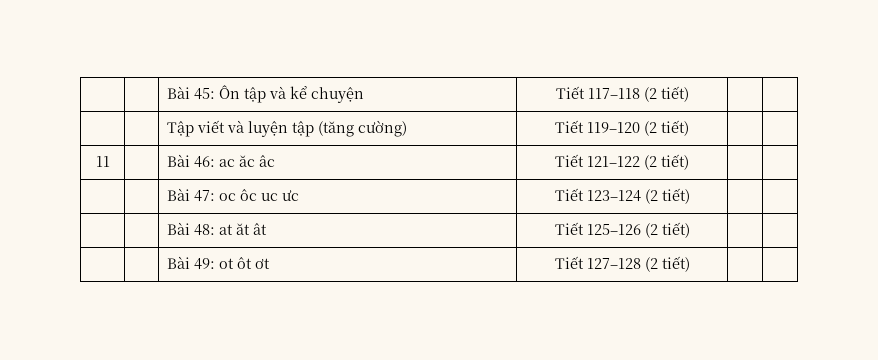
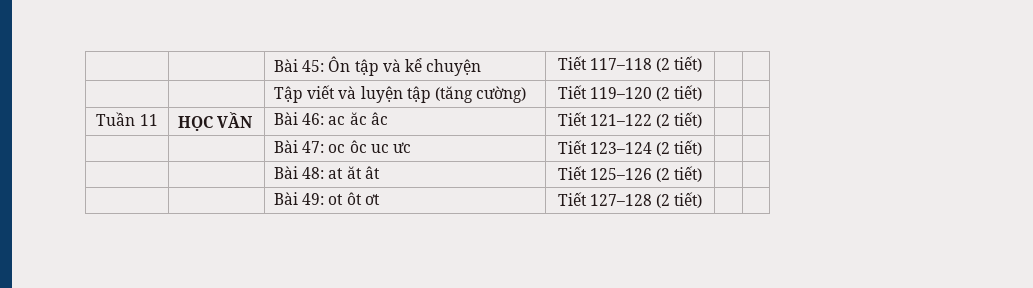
- 11 | | Bài 46: ac ăc âc | Tiết 121–122 (2 tiết) | |
+ Tuần 11 | HỌC VẦN | Bài 46: ac ăc âc | Tiết 121–122 (2 tiết) | |

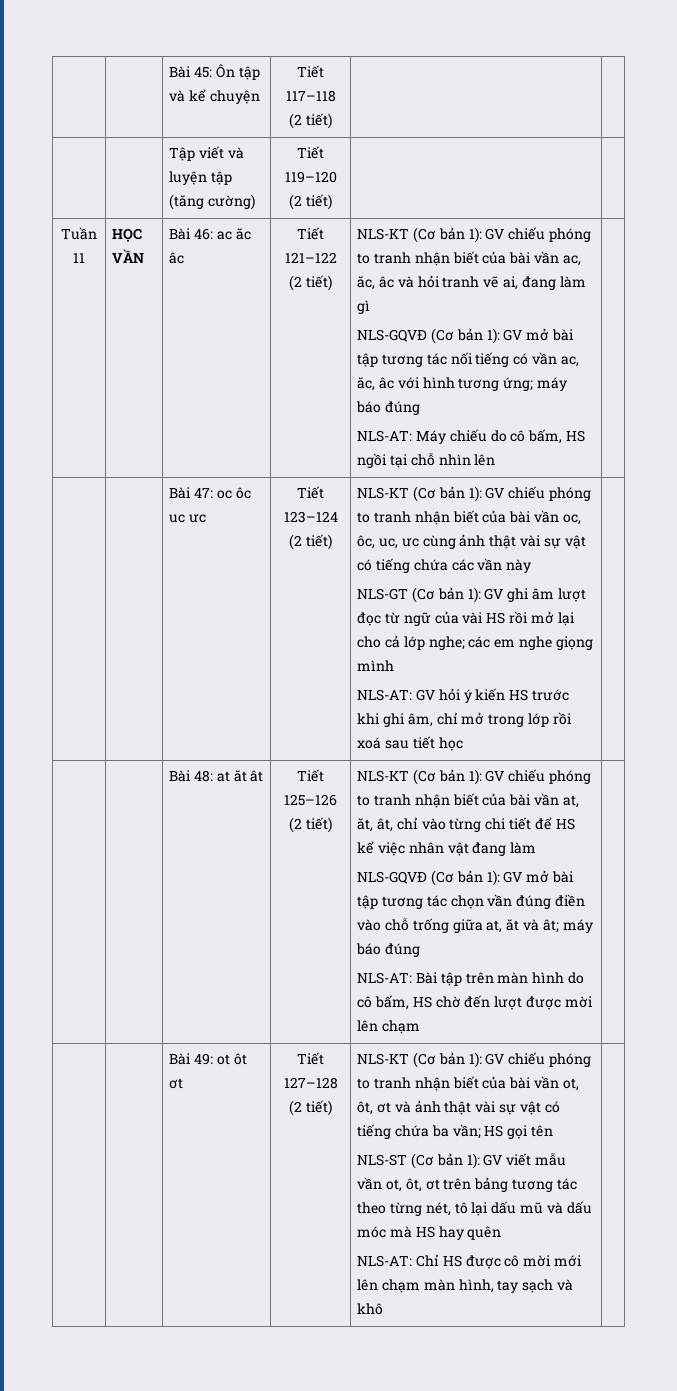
+ NLS-KT (Cơ bản 1): GV chiếu phóng to tranh nhận biết của bài vần ac, ăc, âc và hỏi tranh vẽ ai, đang làm gì
+ NLS-GQVĐ (Cơ bản 1): GV mở bài tập tương tác nối tiếng có vần ac, ăc, âc với hình tương ứng; máy báo đúng
+ NLS-AT: Máy chiếu do cô bấm, HS ngồi tại chỗ nhìn lên
+ NLS-KT (Cơ bản 1): GV chiếu phóng to tranh nhận biết của bài vần oc, ôc, uc, ưc cùng ảnh thật vài sự vật có tiếng chứa các vần này
+ NLS-GT (Cơ bản 1): GV ghi âm lượt đọc từ ngữ của vài HS rồi mở lại cho cả lớp nghe; các em nghe giọng mình
+ NLS-AT: GV hỏi ý kiến HS trước khi ghi âm, chỉ mở trong lớp rồi xoá sau tiết học
+ NLS-KT (Cơ bản 1): GV chiếu phóng to tranh nhận biết của bài vần at, ăt, ât, chỉ vào từng chi tiết để HS kể việc nhân vật đang làm
+ NLS-GQVĐ (Cơ bản 1): GV mở bài tập tương tác chọn vần đúng điền vào chỗ trống giữa at, ăt và ât; máy báo đúng
+ NLS-AT: Bài tập trên màn hình do cô bấm, HS chờ đến lượt được mời lên chạm
+ NLS-KT (Cơ bản 1): GV chiếu phóng to tranh nhận biết của bài vần ot, ôt, ơt và ảnh thật vài sự vật có tiếng chứa ba vần; HS gọi tên
+ NLS-ST (Cơ bản 1): GV viết mẫu vần ot, ôt, ơt trên bảng tương tác theo từng nét, tô lại dấu mũ và dấu móc mà HS hay quên
+ NLS-AT: Chỉ HS được cô mời mới lên chạm màn hình, tay sạch và khô

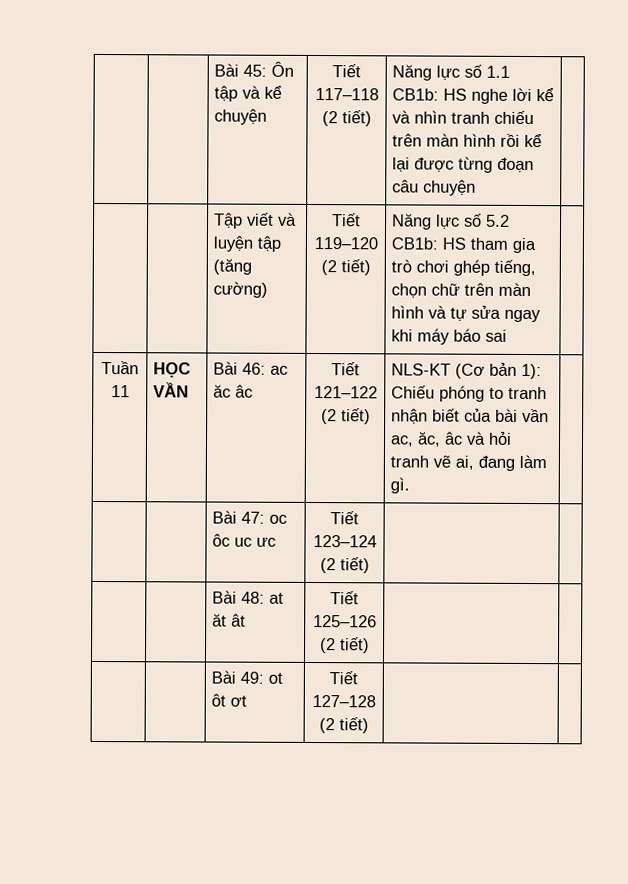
- | | Bài 45: Ôn tập và kể chuyện | Tiết 117–118 (2 tiết) | |
+ | | Bài 45: Ôn tập và kể chuyện | Tiết 117–118 (2 tiết) | Năng lực số 1.1 CB1b: HS nghe lời kể và nhìn tranh chiếu trên màn hình rồi kể lại được từng đoạn câu chuyện |
- | | Tập viết và luyện tập (tăng cường) | Tiết 119–120 (2 tiết) | |
+ | | Tập viết và luyện tập (tăng cường) | Tiết 119–120 (2 tiết) | Năng lực số 5.2 CB1b: HS tham gia trò chơi ghép tiếng, chọn chữ trên màn hình và tự sửa ngay khi máy báo sai |
- NLS-KT (Cơ bản 1): GV chiếu phóng to tranh nhận biết của bài vần ac, ăc, âc và hỏi tranh vẽ ai, đang làm gì
- NLS-GQVĐ (Cơ bản 1): GV mở bài tập tương tác nối tiếng có vần ac, ăc, âc với hình tương ứng; máy báo đúng
- NLS-AT: Máy chiếu do cô bấm, HS ngồi tại chỗ nhìn lên
+ NLS-KT (Cơ bản 1): Chiếu phóng to tranh nhận biết của bài vần ac, ăc, âc và hỏi tranh vẽ ai, đang làm gì.
- NLS-KT (Cơ bản 1): GV chiếu phóng to tranh nhận biết của bài vần oc, ôc, uc, ưc cùng ảnh thật vài sự vật có tiếng chứa các vần này
- NLS-GT (Cơ bản 1): GV ghi âm lượt đọc từ ngữ của vài HS rồi mở lại cho cả lớp nghe; các em nghe giọng mình
- NLS-AT: GV hỏi ý kiến HS trước khi ghi âm, chỉ mở trong lớp rồi xoá sau tiết học
- NLS-KT (Cơ bản 1): GV chiếu phóng to tranh nhận biết của bài vần at, ăt, ât, chỉ vào từng chi tiết để HS kể việc nhân vật đang làm
- NLS-GQVĐ (Cơ bản 1): GV mở bài tập tương tác chọn vần đúng điền vào chỗ trống giữa at, ăt và ât; máy báo đúng
- NLS-AT: Bài tập trên màn hình do cô bấm, HS chờ đến lượt được mời lên chạm
- NLS-KT (Cơ bản 1): GV chiếu phóng to tranh nhận biết của bài vần ot, ôt, ơt và ảnh thật vài sự vật có tiếng chứa ba vần; HS gọi tên
- NLS-ST (Cơ bản 1): GV viết mẫu vần ot, ôt, ơt trên bảng tương tác theo từng nét, tô lại dấu mũ và dấu móc mà HS hay quên
- NLS-AT: Chỉ HS được cô mời mới lên chạm màn hình, tay sạch và khô

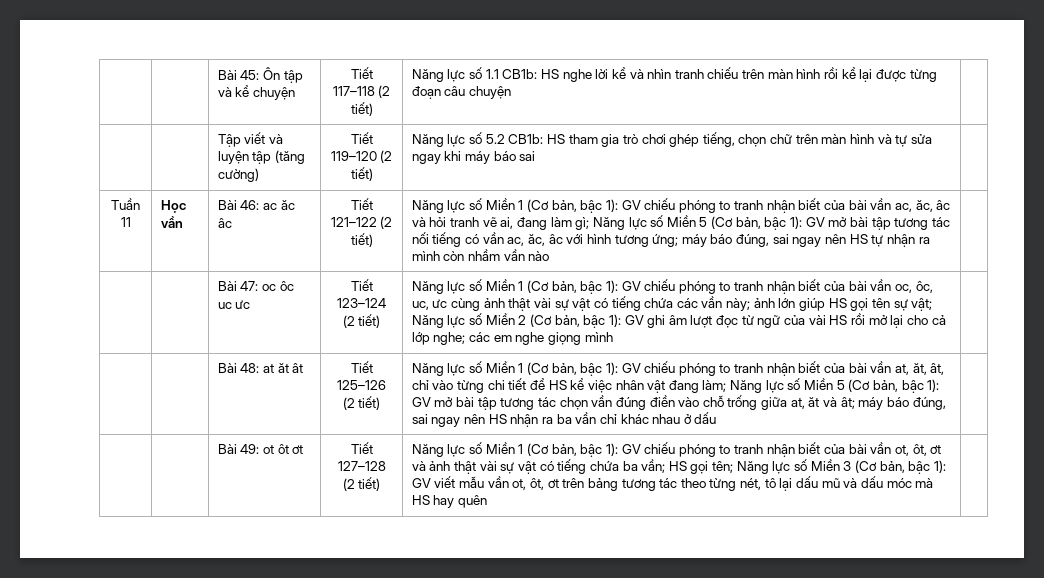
- HỌC VẦN
+ Học vần
- NLS-KT (Cơ bản 1): Chiếu phóng to tranh nhận biết của bài vần ac, ăc, âc và hỏi tranh vẽ ai, đang làm gì.
+ Năng lực số Miền 1 (Cơ bản, bậc 1): GV chiếu phóng to tranh nhận biết của bài vần ac, ăc, âc và hỏi tranh vẽ ai, đang làm gì; Năng lực số Miền 5 (Cơ bản, bậc 1): GV mở bài tập tương tác nối tiếng có vần ac, ăc, âc với hình tương ứng; máy báo đúng, sai ngay nên HS tự nhận ra mình còn nhầm vần nào
+ Năng lực số Miền 1 (Cơ bản, bậc 1): GV chiếu phóng to tranh nhận biết của bài vần oc, ôc, uc, ưc cùng ảnh thật vài sự vật có tiếng chứa các vần này; ảnh lớn giúp HS gọi tên sự vật; Năng lực số Miền 2 (Cơ bản, bậc 1): GV ghi âm lượt đọc từ ngữ của vài HS rồi mở lại cho cả lớp nghe; các em nghe giọng mình
+ Năng lực số Miền 1 (Cơ bản, bậc 1): GV chiếu phóng to tranh nhận biết của bài vần at, ăt, ât, chỉ vào từng chi tiết để HS kể việc nhân vật đang làm; Năng lực số Miền 5 (Cơ bản, bậc 1): GV mở bài tập tương tác chọn vần đúng điền vào chỗ trống giữa at, ăt và ât; máy báo đúng, sai ngay nên HS nhận ra ba vần chỉ khác nhau ở dấu
+ Năng lực số Miền 1 (Cơ bản, bậc 1): GV chiếu phóng to tranh nhận biết của bài vần ot, ôt, ơt và ảnh thật vài sự vật có tiếng chứa ba vần; HS gọi tên; Năng lực số Miền 3 (Cơ bản, bậc 1): GV viết mẫu vần ot, ôt, ơt trên bảng tương tác theo từng nét, tô lại dấu mũ và dấu móc mà HS hay quên

